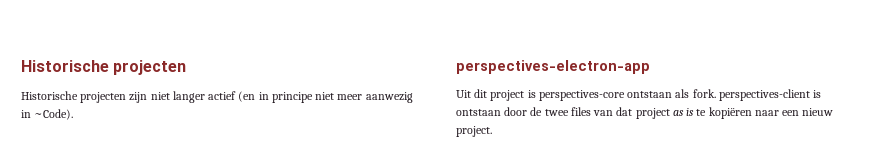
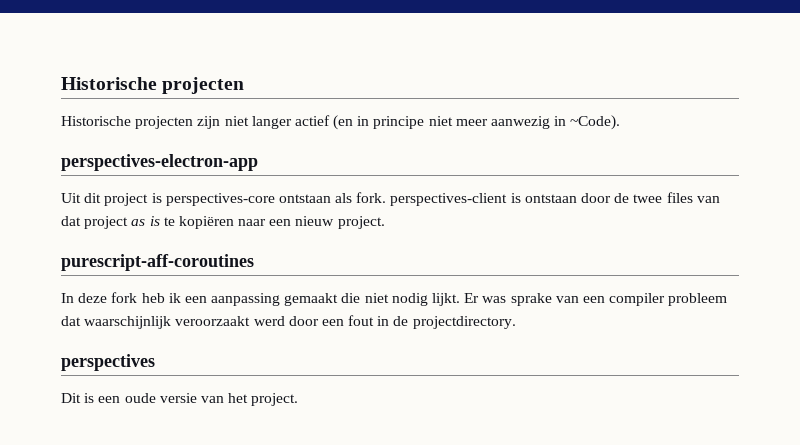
+ purescript-aff-coroutines
+ In deze fork heb ik een aanpassing gemaakt die niet nodig lijkt. Er was sprake van een compiler probleem dat waarschijnlijk veroorzaakt werd door een fout in de projectdirectory.
+ perspectives
+ Dit is een oude versie van het project.

